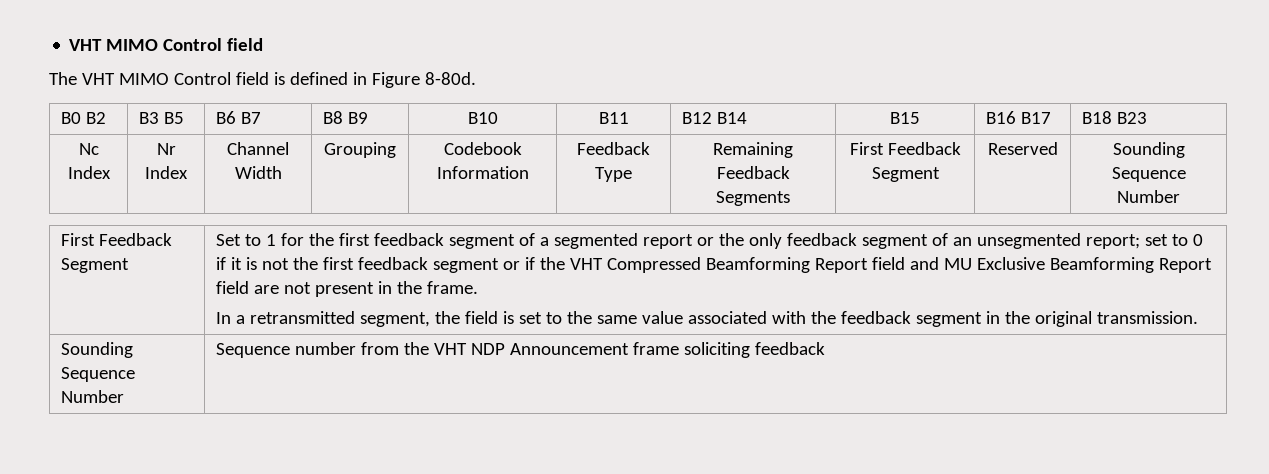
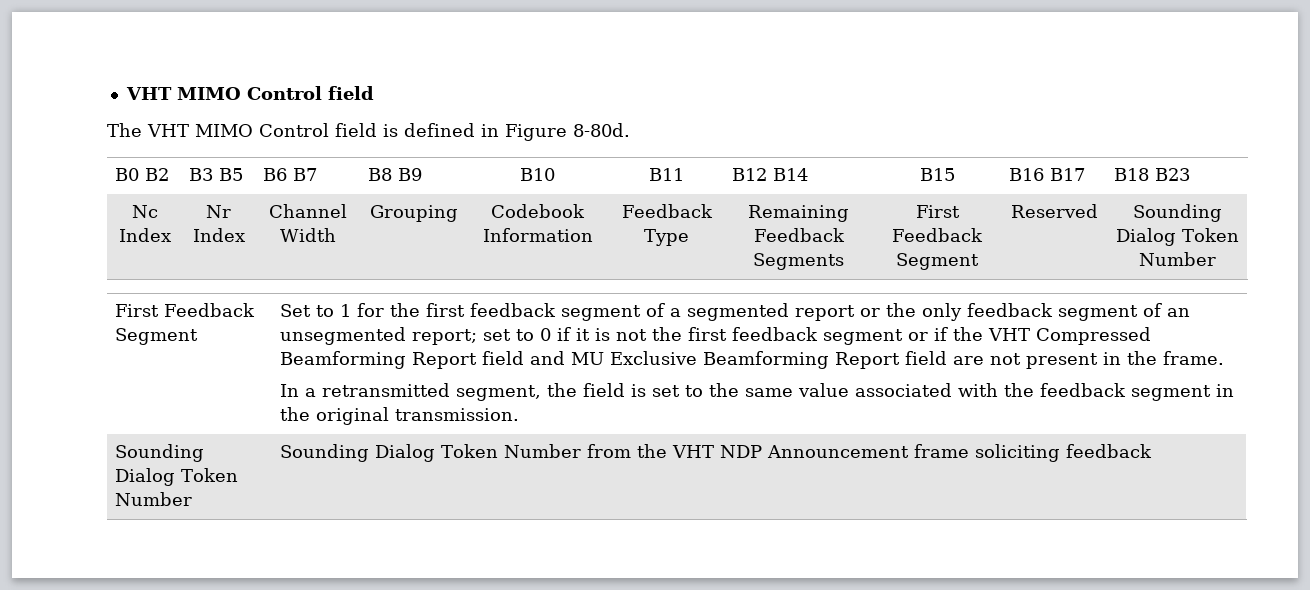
- Nc Index | Nr Index | Channel Width | Grouping | Codebook Information | Feedback Type | Remaining Feedback Segments | First Feedback Segment | Reserved | Sounding Sequence Number
+ Nc Index | Nr Index | Channel Width | Grouping | Codebook Information | Feedback Type | Remaining Feedback Segments | First Feedback Segment | Reserved | Sounding Dialog Token Number
- Sounding Sequence Number | Sequence number from the VHT NDP Announcement frame soliciting feedback
+ Sounding Dialog Token Number | Sounding Dialog Token Number from the VHT NDP Announcement frame soliciting feedback

